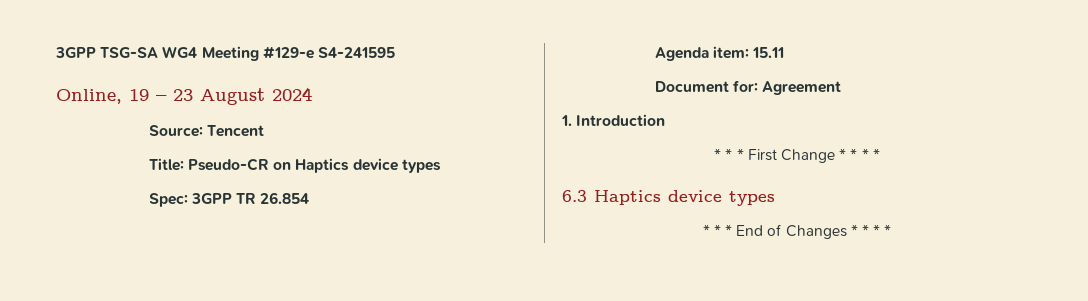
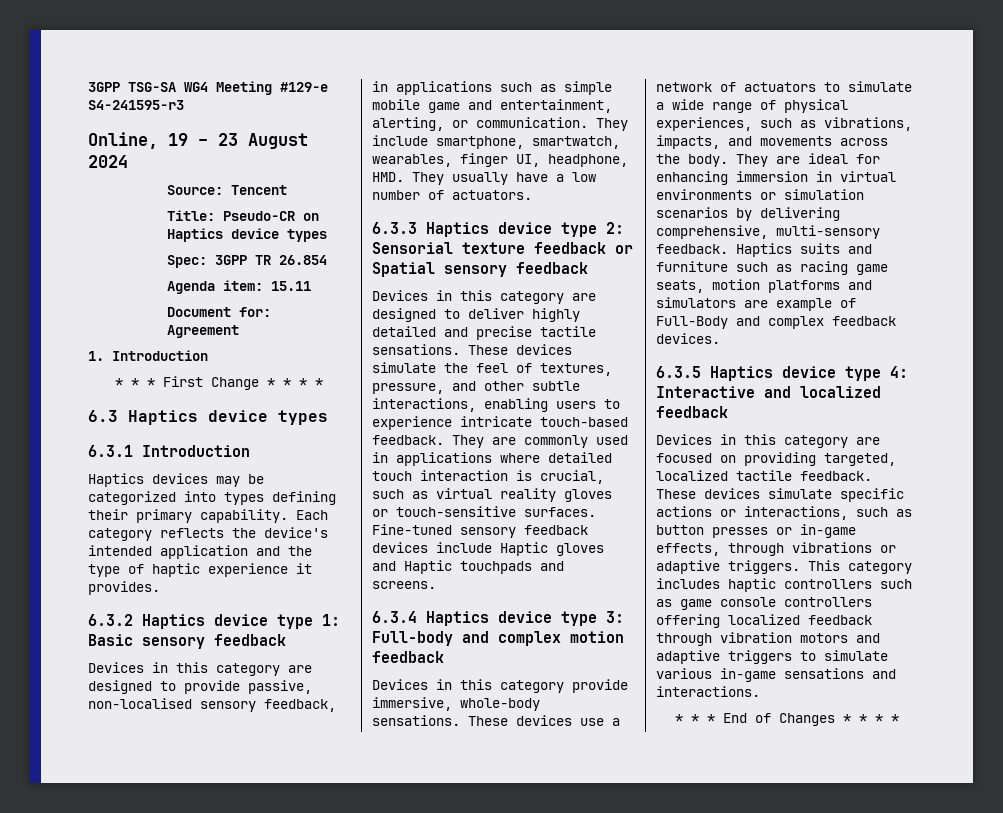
- 3GPP TSG-SA WG4 Meeting #129-e S4-241595
+ 3GPP TSG-SA WG4 Meeting #129-e S4-241595-r3
+ 6.3.1 Introduction
+ Haptics devices may be categorized into types defining their primary capability. Each category reflects the device's intended application and the type of haptic experience it provides.
+ 6.3.2 Haptics device type 1: Basic sensory feedback
+ Devices in this category are designed to provide passive, non-localised sensory feedback, in applications such as simple mobile game and entertainment, alerting, or communication. They include smartphone, smartwatch, wearables, finger UI, headphone, HMD. They usually have a low number of actuators.
+ 6.3.3 Haptics device type 2: Sensorial texture feedback or Spatial sensory feedback
+ Devices in this category are designed to deliver highly detailed and precise tactile sensations. These devices simulate the feel of textures, pressure, and other subtle interactions, enabling users to experience intricate touch-based feedback. They are commonly used in applications where detailed touch interaction is crucial, such as virtual reality gloves or touch-sensitive surfaces. Fine-tuned sensory feedback devices include Haptic gloves and Haptic touchpads and screens.
+ 6.3.4 Haptics device type 3: Full-body and complex motion feedback
+ Devices in this category provide immersive, whole-body sensations. These devices use a network of actuators to simulate a wide range of physical experiences, such as vibrations, impacts, and movements across the body. They are ideal for enhancing immersion in virtual environments or simulation scenarios by delivering comprehensive, multi-sensory feedback. Haptics suits and furniture such as racing game seats, motion platforms and simulators are example of Full-Body and complex feedback devices.
+ 6.3.5 Haptics device type 4: Interactive and localized feedback
+ Devices in this category are focused on providing targeted, localized tactile feedback. These devices simulate specific actions or interactions, such as button presses or in-game effects, through vibrations or adaptive triggers. This category includes haptic controllers such as game console controllers offering localized feedback through vibration motors and adaptive triggers to simulate various in-game sensations and interactions.

